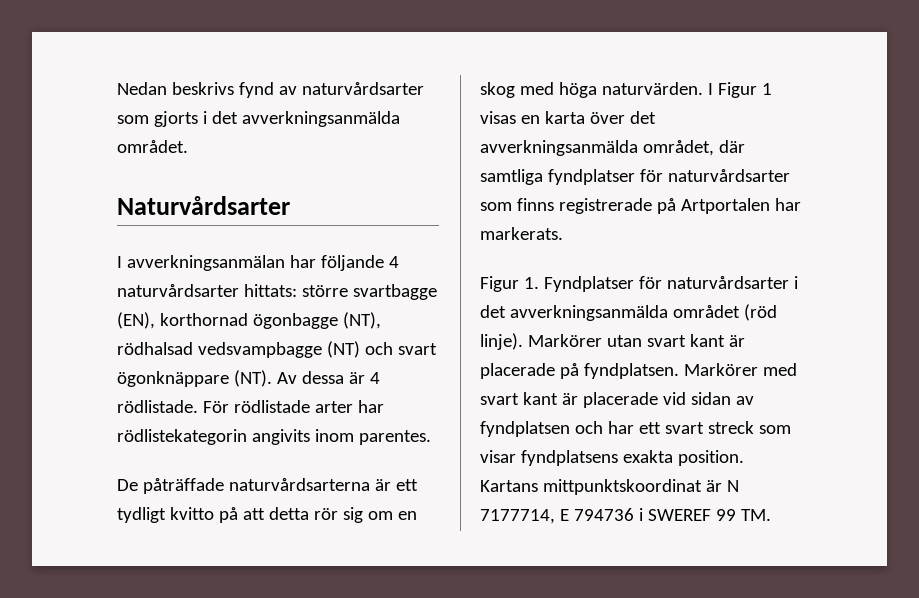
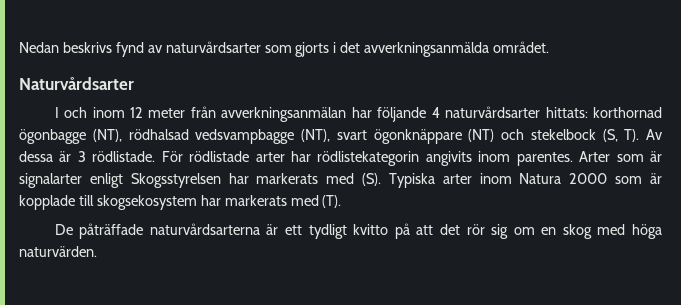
- I avverkningsanmälan har följande 4 naturvårdsarter hittats: större svartbagge (EN), korthornad ögonbagge (NT), rödhalsad vedsvampbagge (NT) och svart ögonknäppare (NT). Av dessa är 4 rödlistade.
+ I och inom 12 meter från avverkningsanmälan har följande 4 naturvårdsarter hittats: korthornad ögonbagge (NT), rödhalsad vedsvampbagge (NT), svart ögonknäppare (NT) och stekelbock (S, T). Av dessa är 3 rödlistade.
+ Arter som är signalarter enligt Skogsstyrelsen har markerats med (S). Typiska arter inom Natura 2000 som är kopplade till skogsekosystem har markerats med (T).
- De påträffade naturvårdsarterna är ett tydligt kvitto på att detta rör sig om en skog med höga naturvärden. I Figur 1 visas en karta över det avverkningsanmälda området, där samtliga fyndplatser för naturvårdsarter som finns registrerade på Artportalen har markerats.
- Figur 1. Fyndplatser för naturvårdsarter i det avverkningsanmälda området (röd linje). Markörer utan svart kant är placerade på fyndplatsen. Markörer med svart kant är placerade vid sidan av fyndplatsen och har ett svart streck som visar fyndplatsens exakta position. Kartans mittpunktskoordinat är N 7177714, E 794736 i SWEREF 99 TM.
+ De påträffade naturvårdsarterna är ett tydligt kvitto på att det rör sig om en skog med höga naturvärden.

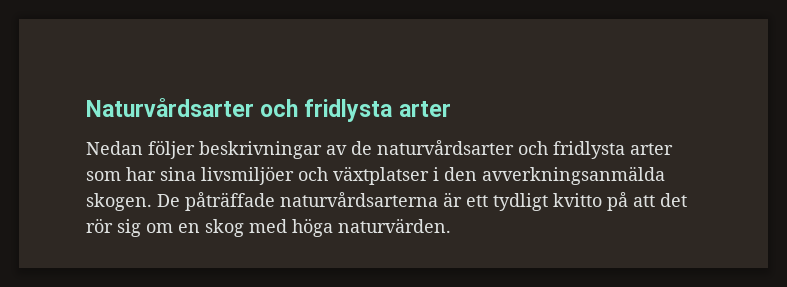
- Nedan beskrivs fynd av naturvårdsarter som gjorts i det avverkningsanmälda området.
- Naturvårdsarter
- I och inom 12 meter från avverkningsanmälan har följande 4 naturvårdsarter hittats: korthornad ögonbagge (NT), rödhalsad vedsvampbagge (NT), svart ögonknäppare (NT) och stekelbock (S, T). Av dessa är 3 rödlistade. För rödlistade arter har rödlistekategorin angivits inom parentes. Arter som är signalarter enligt Skogsstyrelsen har markerats med (S). Typiska arter inom Natura 2000 som är kopplade till skogsekosystem har markerats med (T).
- De påträffade naturvårdsarterna är ett tydligt kvitto på att det rör sig om en skog med höga naturvärden.
+ Naturvårdsarter och fridlysta arter
+ Nedan följer beskrivningar av de naturvårdsarter och fridlysta arter som har sina livsmiljöer och växtplatser i den avverkningsanmälda skogen. De påträffade naturvårdsarterna är ett tydligt kvitto på att det rör sig om en skog med höga naturvärden.

